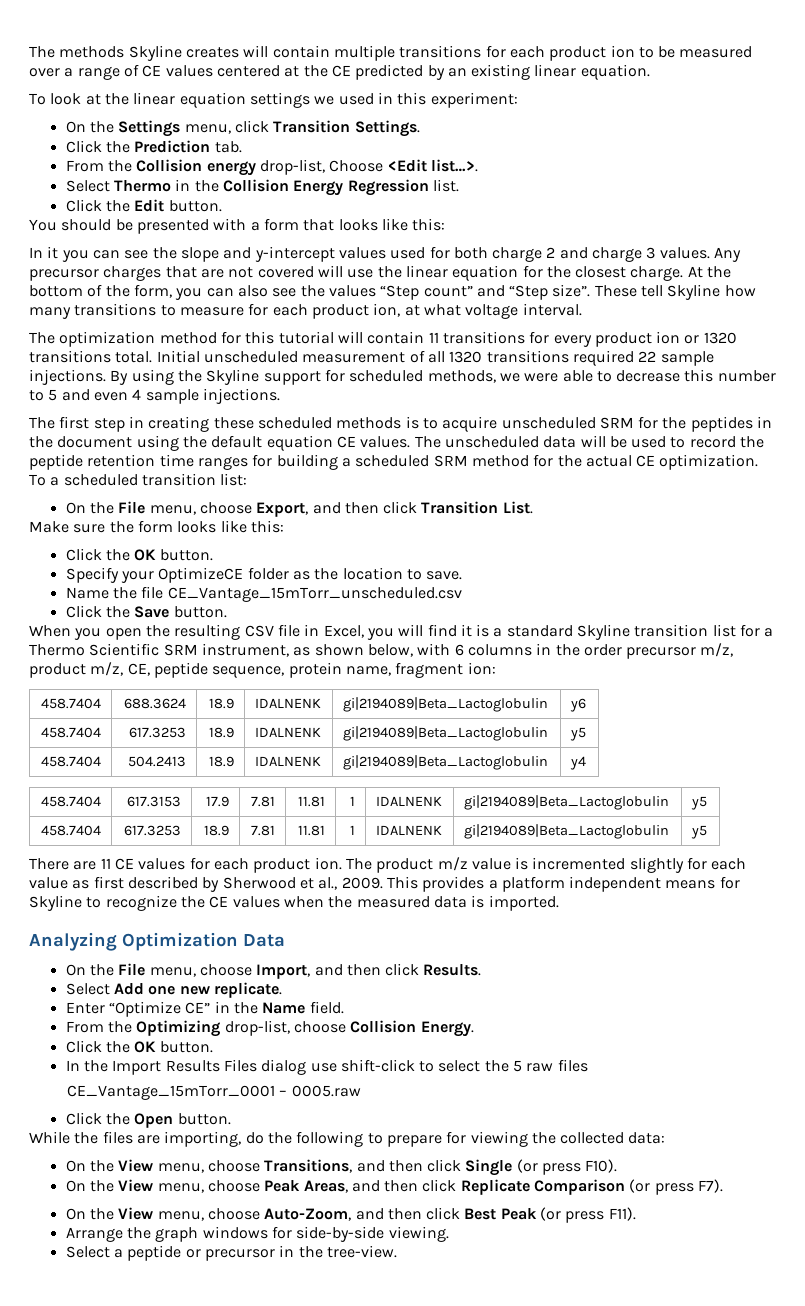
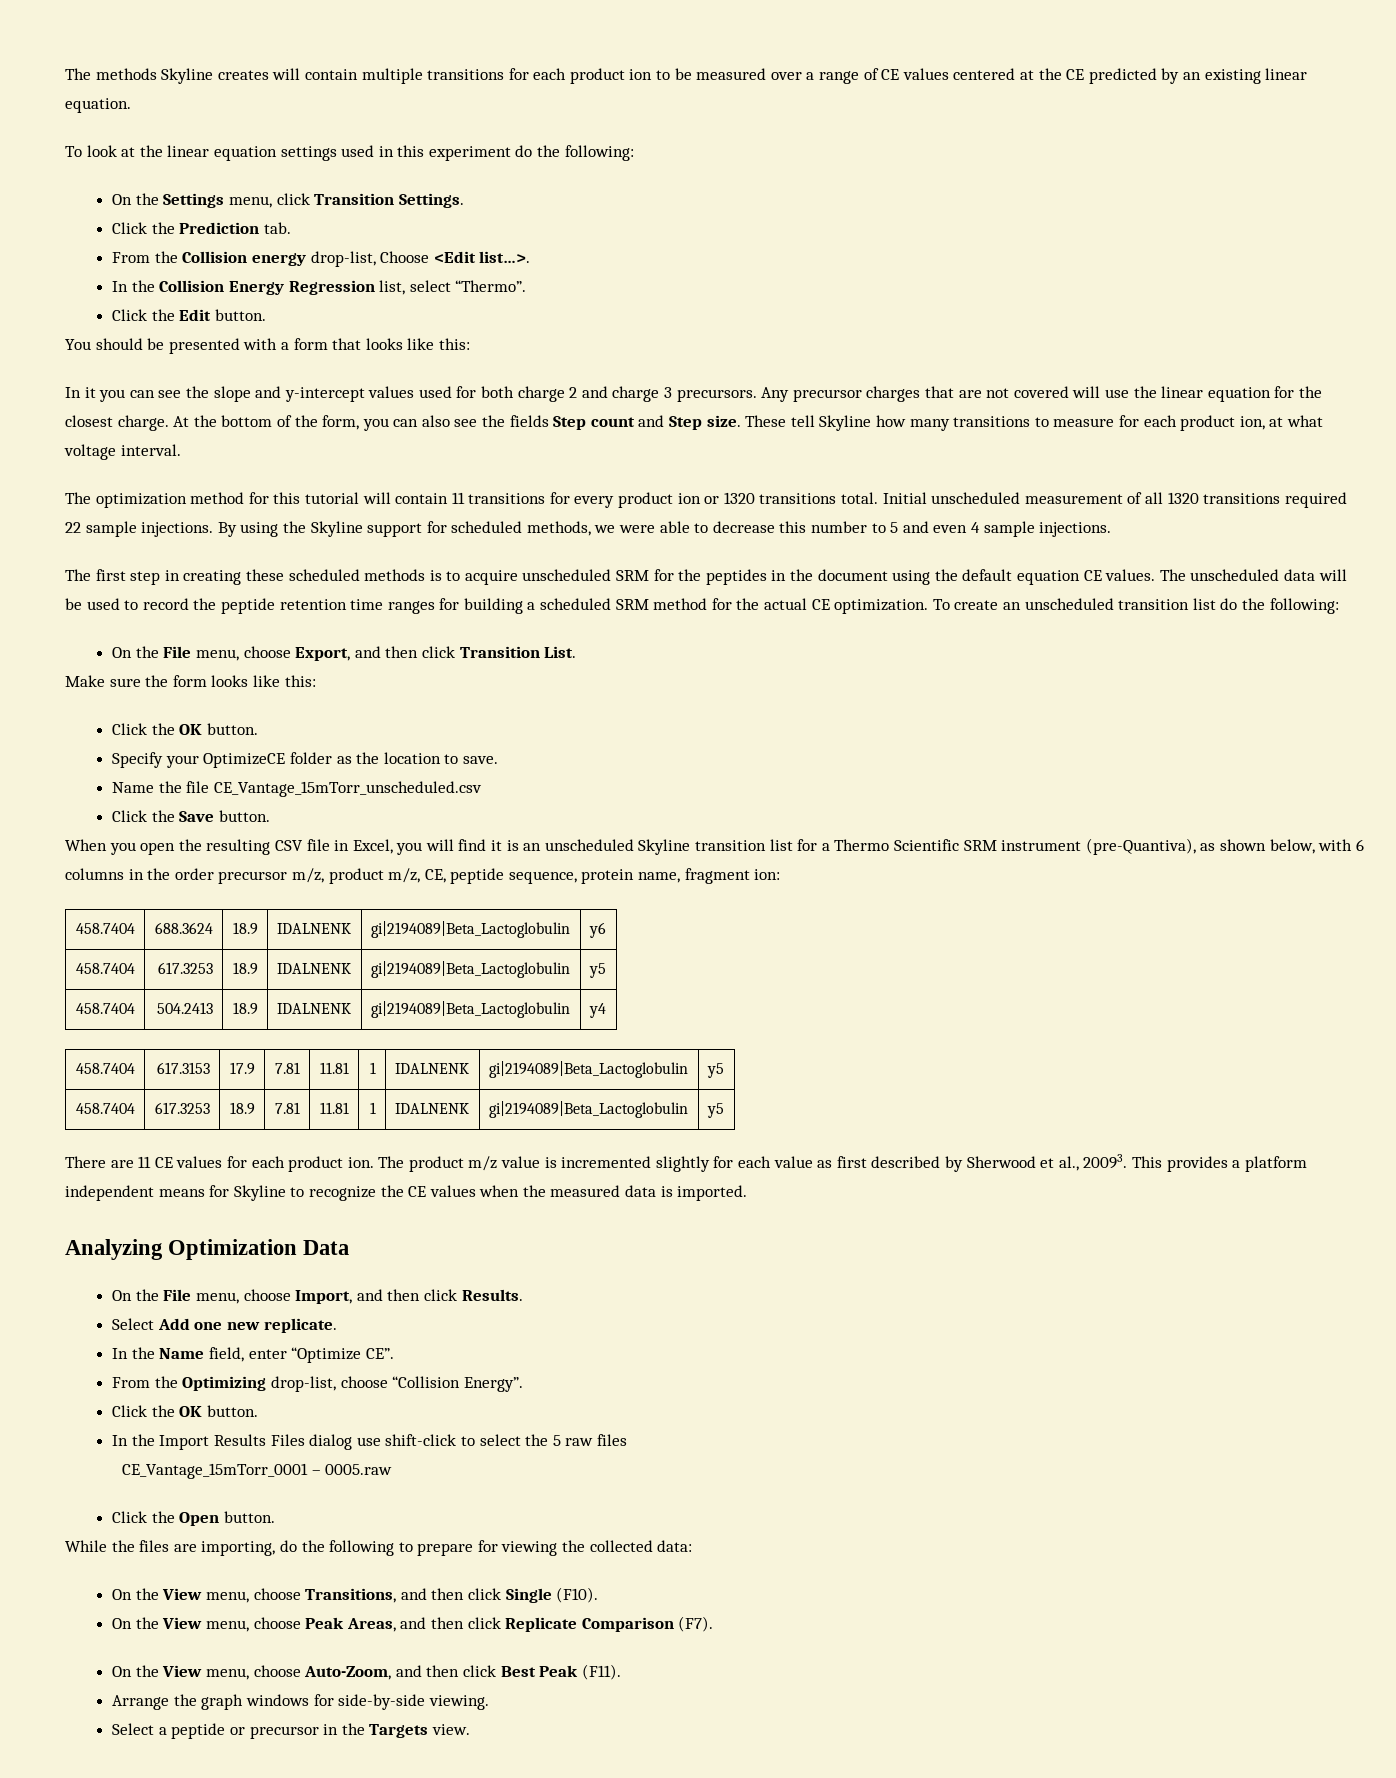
- To look at the linear equation settings we used in this experiment:
+ To look at the linear equation settings used in this experiment do the following:
- Select Thermo in the Collision Energy Regression list.
+ In the Collision Energy Regression list, select “Thermo”.
- In it you can see the slope and y-intercept values used for both charge 2 and charge 3 values.
+ In it you can see the slope and y-intercept values used for both charge 2 and charge 3 precursors.
- At the bottom of the form, you can also see the values “Step count” and “Step size”.
+ At the bottom of the form, you can also see the fields Step count and Step size.
- To a scheduled transition list:
+ To create an unscheduled transition list do the following:
- When you open the resulting CSV file in Excel, you will find it is a standard Skyline transition list for a Thermo Scientific SRM instrument, as shown below, with 6 columns in the order precursor m/z, product m/z, CE, peptide sequence, protein name, fragment ion:
+ When you open the resulting CSV file in Excel, you will find it is an unscheduled Skyline transition list for a Thermo Scientific SRM instrument (pre-Quantiva), as shown below, with 6 columns in the order precursor m/z, product m/z, CE, peptide sequence, protein name, fragment ion:
- The product m/z value is incremented slightly for each value as first described by Sherwood et al., 2009.
+ The product m/z value is incremented slightly for each value as first described by Sherwood et al., 20093.
- Enter “Optimize CE” in the Name field.
+ In the Name field, enter “Optimize CE”.
- From the Optimizing drop-list, choose Collision Energy.
+ From the Optimizing drop-list, choose “Collision Energy”.
- On the View menu, choose Transitions, and then click Single (or press F10).
+ On the View menu, choose Transitions, and then click Single (F10).
- On the View menu, choose Peak Areas, and then click Replicate Comparison (or press F7).
+ On the View menu, choose Peak Areas, and then click Replicate Comparison (F7).
- On the View menu, choose Auto-Zoom, and then click Best Peak (or press F11).
+ On the View menu, choose Auto-Zoom, and then click Best Peak (F11).
- Select a peptide or precursor in the tree-view.
+ Select a peptide or precursor in the Targets view.

